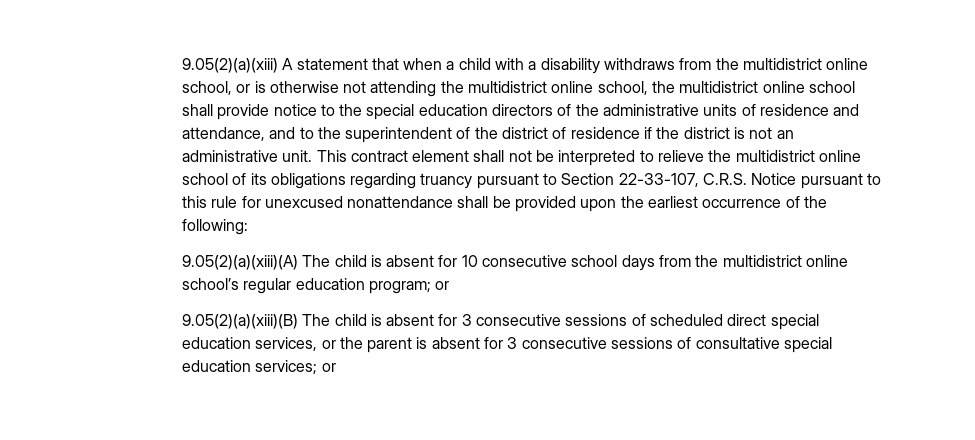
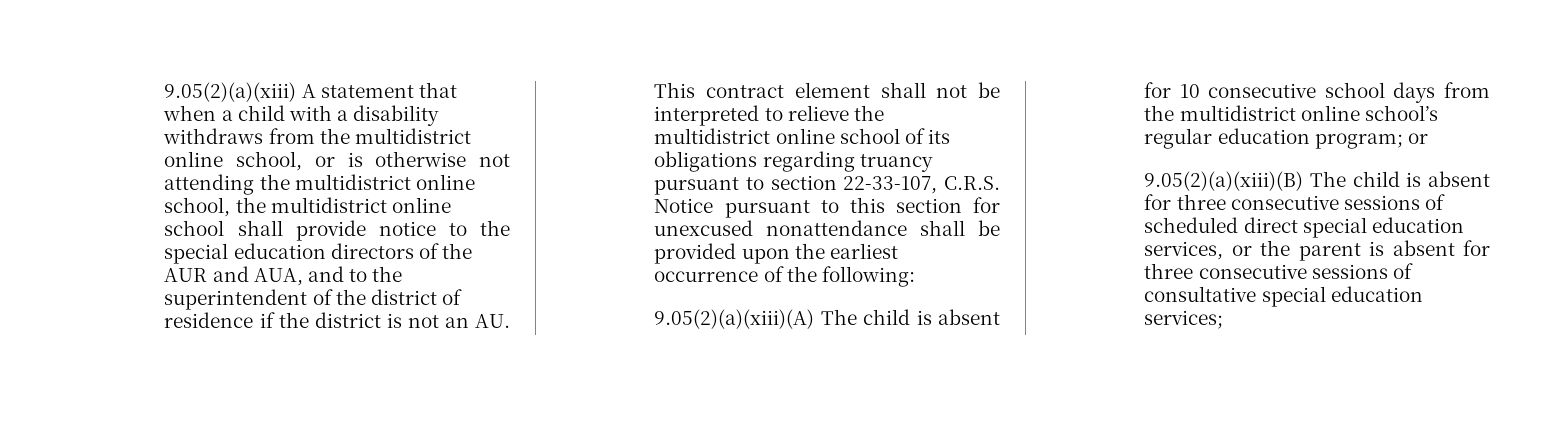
- 9.05(2)(a)(xiii) A statement that when a child with a disability withdraws from the multidistrict online school, or is otherwise not attending the multidistrict online school, the multidistrict online school shall provide notice to the special education directors of the administrative units of residence and attendance, and to the superintendent of the district of residence if the district is not an administrative unit. This contract element shall not be interpreted to relieve the multidistrict online school of its obligations regarding truancy pursuant to Section 22-33-107, C.R.S. Notice pursuant to this rule for unexcused nonattendance shall be provided upon the earliest occurrence of the following:
+ 9.05(2)(a)(xiii) A statement that when a child with a disability withdraws from the multidistrict online school, or is otherwise not attending the multidistrict online school, the multidistrict online school shall provide notice to the special education directors of the AUR and AUA, and to the superintendent of the district of residence if the district is not an AU. This contract element shall not be interpreted to relieve the multidistrict online school of its obligations regarding truancy pursuant to section 22-33-107, C.R.S. Notice pursuant to this section for unexcused nonattendance shall be provided upon the earliest occurrence of the following:
- 9.05(2)(a)(xiii)(B) The child is absent for 3 consecutive sessions of scheduled direct special education services, or the parent is absent for 3 consecutive sessions of consultative special education services; or
+ 9.05(2)(a)(xiii)(B) The child is absent for three consecutive sessions of scheduled direct special education services, or the parent is absent for three consecutive sessions of consultative special education services;

